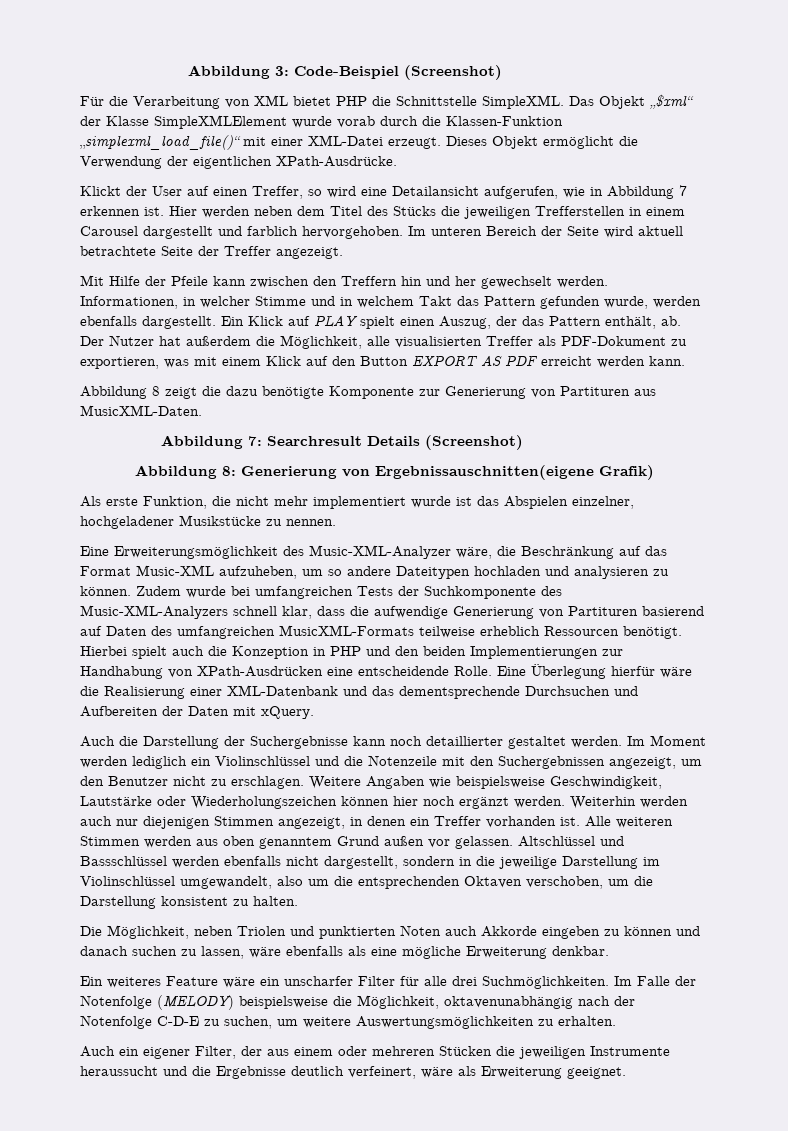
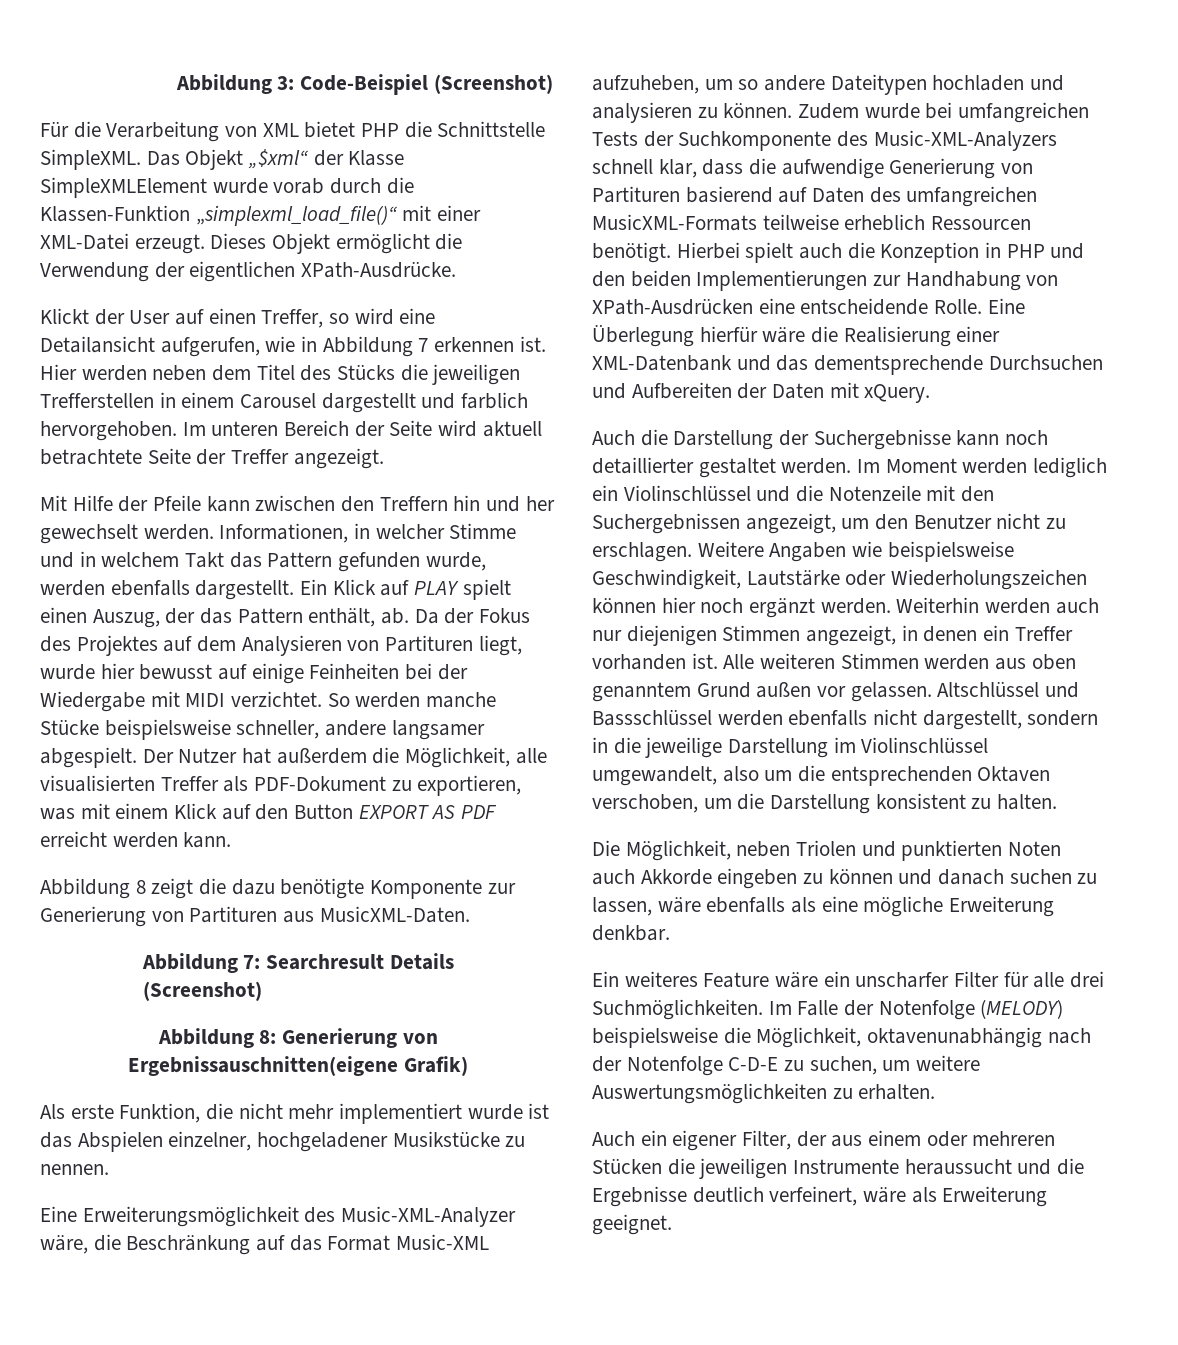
+ Da der Fokus des Projektes auf dem Analysieren von Partituren liegt, wurde hier bewusst auf einige Feinheiten bei der Wiedergabe mit MIDI verzichtet. So werden manche Stücke beispielsweise schneller, andere langsamer abgespielt.

